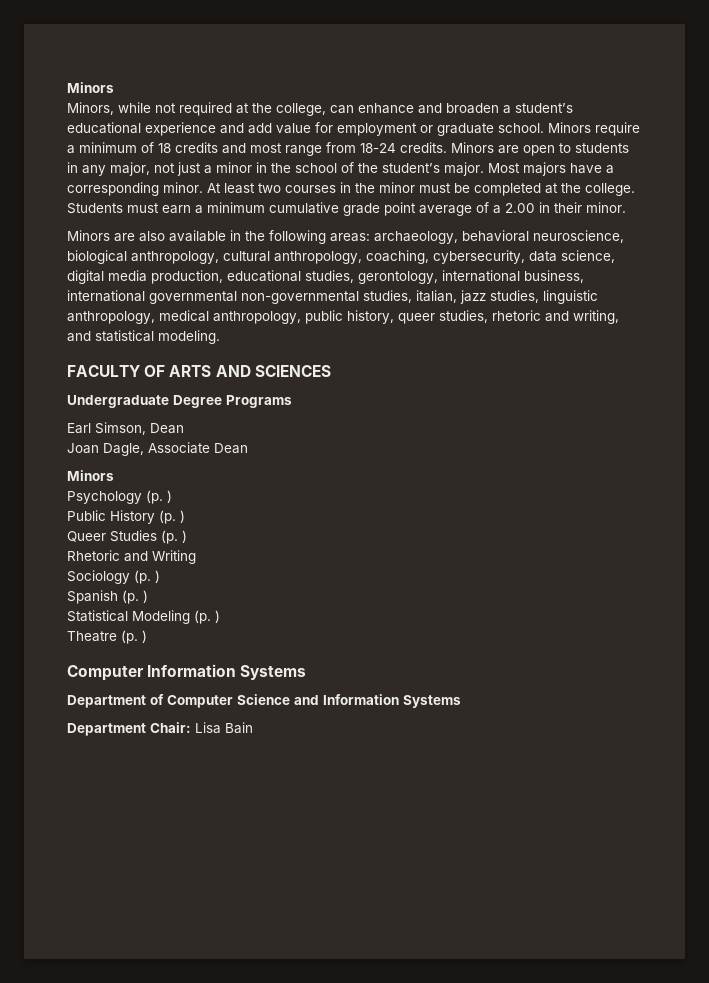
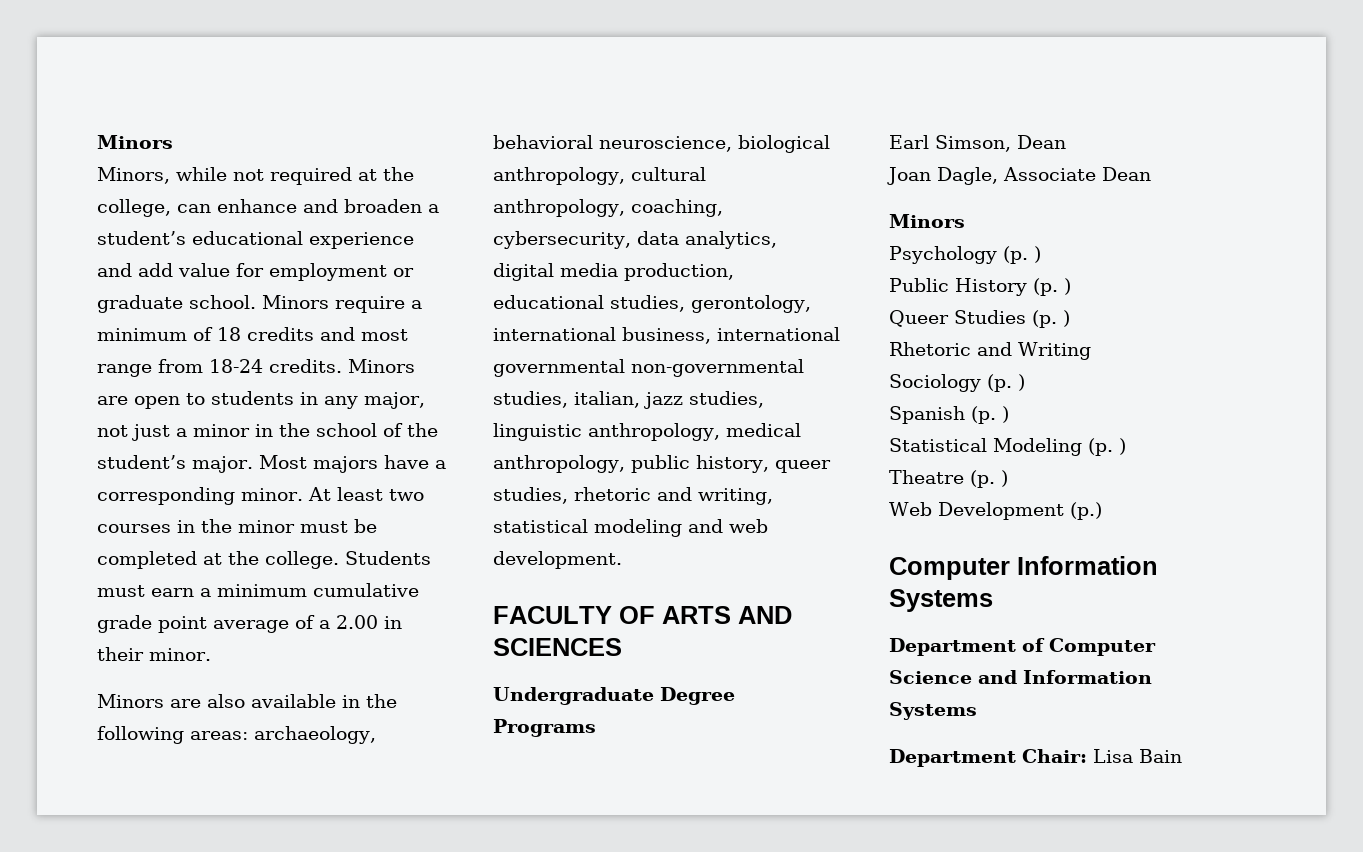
- Minors are also available in the following areas: archaeology, behavioral neuroscience, biological anthropology, cultural anthropology, coaching, cybersecurity, data science, digital media production, educational studies, gerontology, international business, international governmental non-governmental studies, italian, jazz studies, linguistic anthropology, medical anthropology, public history, queer studies, rhetoric and writing, and statistical modeling.
+ Minors are also available in the following areas: archaeology, behavioral neuroscience, biological anthropology, cultural anthropology, coaching, cybersecurity, data analytics, digital media production, educational studies, gerontology, international business, international governmental non-governmental studies, italian, jazz studies, linguistic anthropology, medical anthropology, public history, queer studies, rhetoric and writing, statistical modeling and web development.
+ Web Development (p.)

